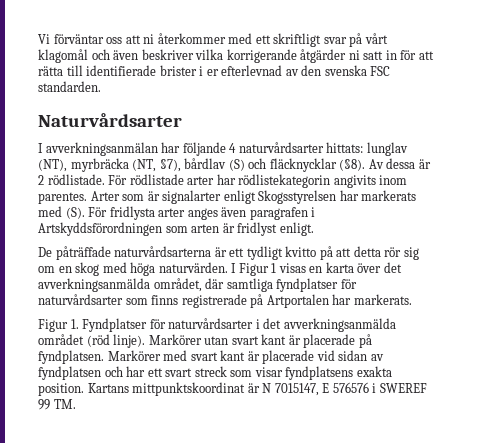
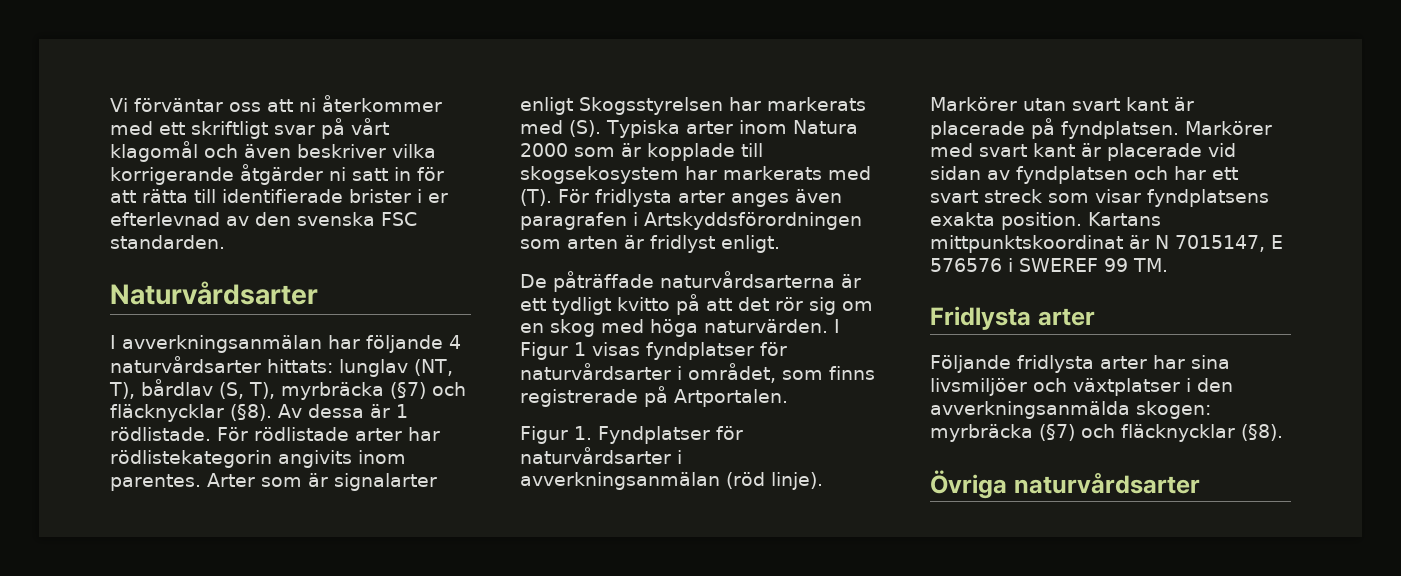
- I avverkningsanmälan har följande 4 naturvårdsarter hittats: lunglav (NT), myrbräcka (NT, §7), bårdlav (S) och fläcknycklar (§8).
+ I avverkningsanmälan har följande 4 naturvårdsarter hittats: lunglav (NT, T), bårdlav (S, T), myrbräcka (§7) och fläcknycklar (§8).
- Av dessa är 2 rödlistade.
+ Av dessa är 1 rödlistade.
- Arter som är signalarter enligt Skogsstyrelsen har markerats med (S). För fridlysta arter anges även paragrafen i Artskyddsförordningen som arten är fridlyst enligt.
+ Arter som är signalarter enligt Skogsstyrelsen har markerats med (S). Typiska arter inom Natura 2000 som är kopplade till skogsekosystem har markerats med (T). För fridlysta arter anges även paragrafen i Artskyddsförordningen som arten är fridlyst enligt.
- De påträffade naturvårdsarterna är ett tydligt kvitto på att detta rör sig om en skog med höga naturvärden.
+ De påträffade naturvårdsarterna är ett tydligt kvitto på att det rör sig om en skog med höga naturvärden.
- I Figur 1 visas en karta över det avverkningsanmälda området, där samtliga fyndplatser för naturvårdsarter som finns registrerade på Artportalen har markerats.
+ I Figur 1 visas fyndplatser för naturvårdsarter i området, som finns registrerade på Artportalen.
- Figur 1. Fyndplatser för naturvårdsarter i det avverkningsanmälda området (röd linje).
+ Figur 1. Fyndplatser för naturvårdsarter i avverkningsanmälan (röd linje).
+ Fridlysta arter
+ Följande fridlysta arter har sina livsmiljöer och växtplatser i den avverkningsanmälda skogen: myrbräcka (§7) och fläcknycklar (§8).
+ Övriga naturvårdsarter

